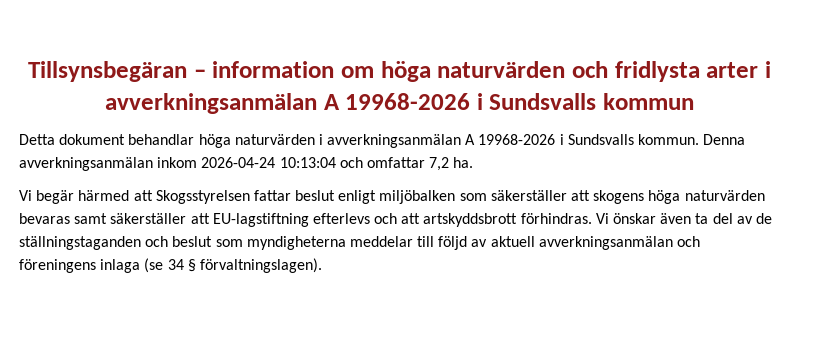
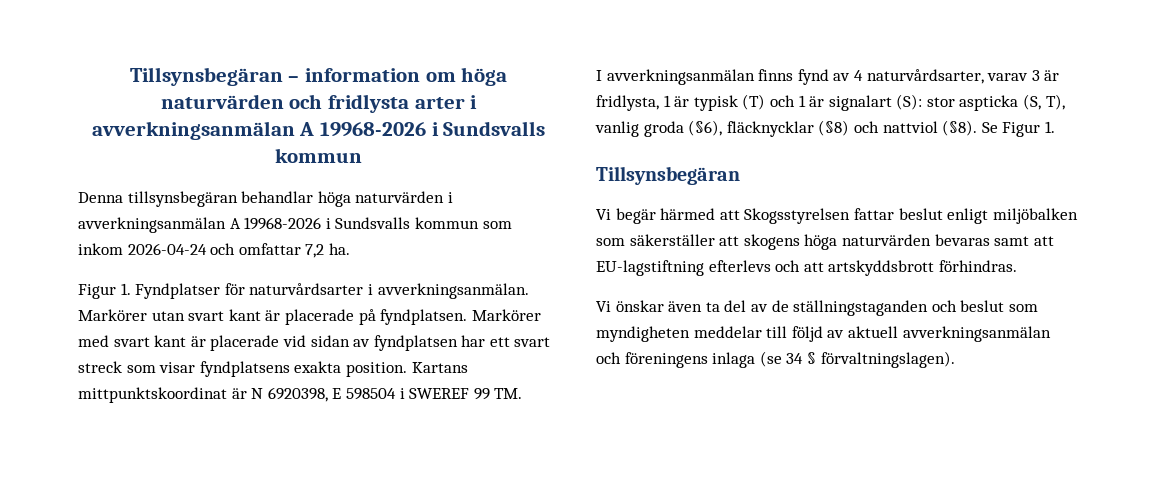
- Detta dokument behandlar höga naturvärden i avverkningsanmälan A 19968-2026 i Sundsvalls kommun. Denna avverkningsanmälan inkom 2026-04-24 10:13:04 och omfattar 7,2 ha.
+ Denna tillsynsbegäran behandlar höga naturvärden i avverkningsanmälan A 19968-2026 i Sundsvalls kommun som inkom 2026-04-24 och omfattar 7,2 ha.
+ Figur 1. Fyndplatser för naturvårdsarter i avverkningsanmälan. Markörer utan svart kant är placerade på fyndplatsen. Markörer med svart kant är placerade vid sidan av fyndplatsen har ett svart streck som visar fyndplatsens exakta position. Kartans mittpunktskoordinat är N 6920398, E 598504 i SWEREF 99 TM.
+ I avverkningsanmälan finns fynd av 4 naturvårdsarter, varav 3 är fridlysta, 1 är typisk (T) och 1 är signalart (S): stor aspticka (S, T), vanlig groda (§6), fläcknycklar (§8) och nattviol (§8). Se Figur 1.
+ Tillsynsbegäran
- Vi begär härmed att Skogsstyrelsen fattar beslut enligt miljöbalken som säkerställer att skogens höga naturvärden bevaras samt säkerställer att EU-lagstiftning efterlevs och att artskyddsbrott förhindras. Vi önskar även ta del av de ställningstaganden och beslut som myndigheterna meddelar till följd av aktuell avverkningsanmälan och föreningens inlaga (se 34 § förvaltningslagen).
+ Vi begär härmed att Skogsstyrelsen fattar beslut enligt miljöbalken som säkerställer att skogens höga naturvärden bevaras samt att EU-lagstiftning efterlevs och att artskyddsbrott förhindras.
+ Vi önskar även ta del av de ställningstaganden och beslut som myndigheten meddelar till följd av aktuell avverkningsanmälan och föreningens inlaga (se 34 § förvaltningslagen).

